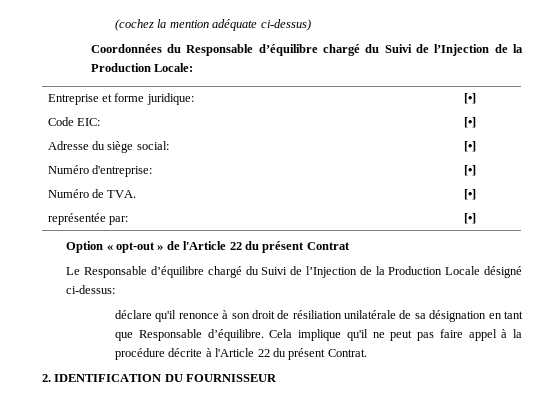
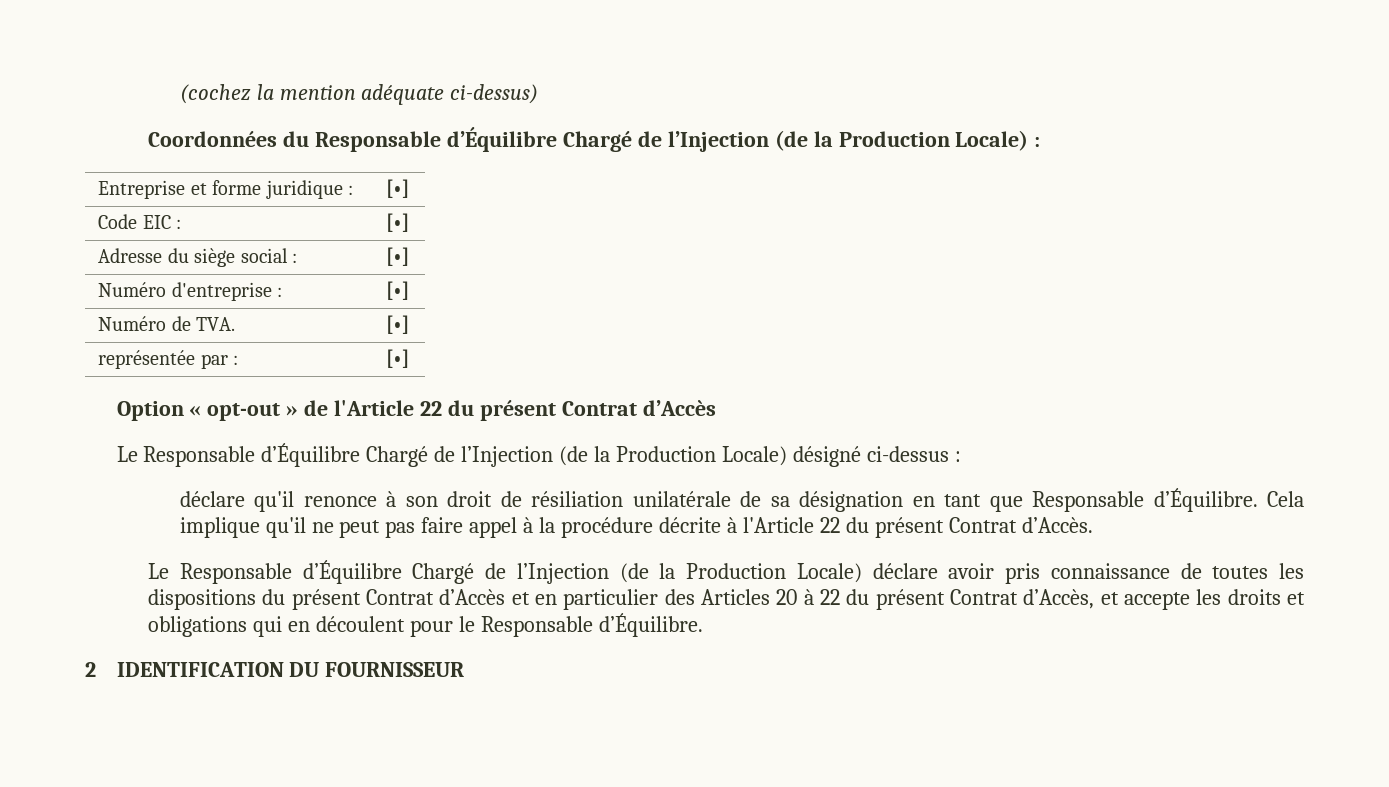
- Coordonnées du Responsable d’équilibre chargé du Suivi de l’Injection de la Production Locale:
+ Coordonnées du Responsable d’Équilibre Chargé de l’Injection (de la Production Locale) :
- Entreprise et forme juridique: | [•]
+ Entreprise et forme juridique : | [•]
- Code EIC: | [•]
+ Code EIC : | [•]
- Adresse du siège social: | [•]
- Numéro d'entreprise: | [•]
+ Adresse du siège social : | [•]
+ Numéro d'entreprise : | [•]
- représentée par: | [•]
+ représentée par : | [•]
- Option « opt-out » de l'Article 22 du présent Contrat
- Le Responsable d’équilibre chargé du Suivi de l’Injection de la Production Locale désigné ci-dessus:
+ Option « opt-out » de l'Article 22 du présent Contrat d’Accès
+ Le Responsable d’Équilibre Chargé de l’Injection (de la Production Locale) désigné ci-dessus :
- déclare qu'il renonce à son droit de résiliation unilatérale de sa désignation en tant que Responsable d’équilibre.
+ déclare qu'il renonce à son droit de résiliation unilatérale de sa désignation en tant que Responsable d’Équilibre.
- Cela implique qu'il ne peut pas faire appel à la procédure décrite à l'Article 22 du présent Contrat.
- 2. IDENTIFICATION DU FOURNISSEUR
+ Cela implique qu'il ne peut pas faire appel à la procédure décrite à l'Article 22 du présent Contrat d’Accès.
+ Le Responsable d’Équilibre Chargé de l’Injection (de la Production Locale) déclare avoir pris connaissance de toutes les dispositions du présent Contrat d’Accès et en particulier des Articles 20 à 22 du présent Contrat d’Accès, et accepte les droits et obligations qui en découlent pour le Responsable d’Équilibre.
+ 2 IDENTIFICATION DU FOURNISSEUR

